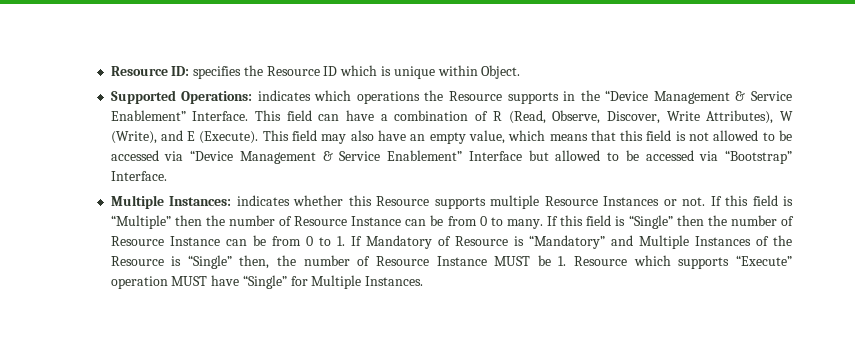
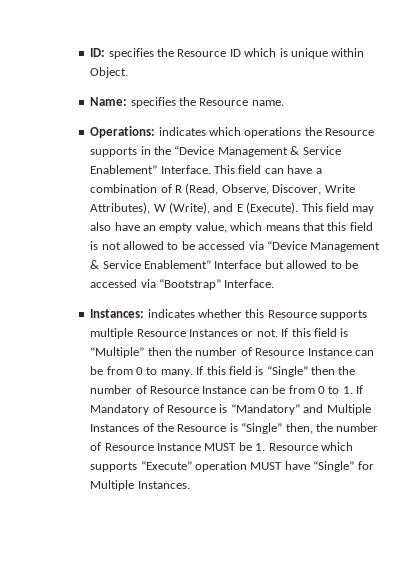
- Resource ID: specifies the Resource ID which is unique within Object.
+ ID: specifies the Resource ID which is unique within Object.
- Supported Operations: indicates which operations the Resource supports in the “Device Management & Service Enablement” Interface.
+ Name: specifies the Resource name.
+ Operations: indicates which operations the Resource supports in the “Device Management & Service Enablement” Interface.
- Multiple Instances: indicates whether this Resource supports multiple Resource Instances or not.
+ Instances: indicates whether this Resource supports multiple Resource Instances or not.

